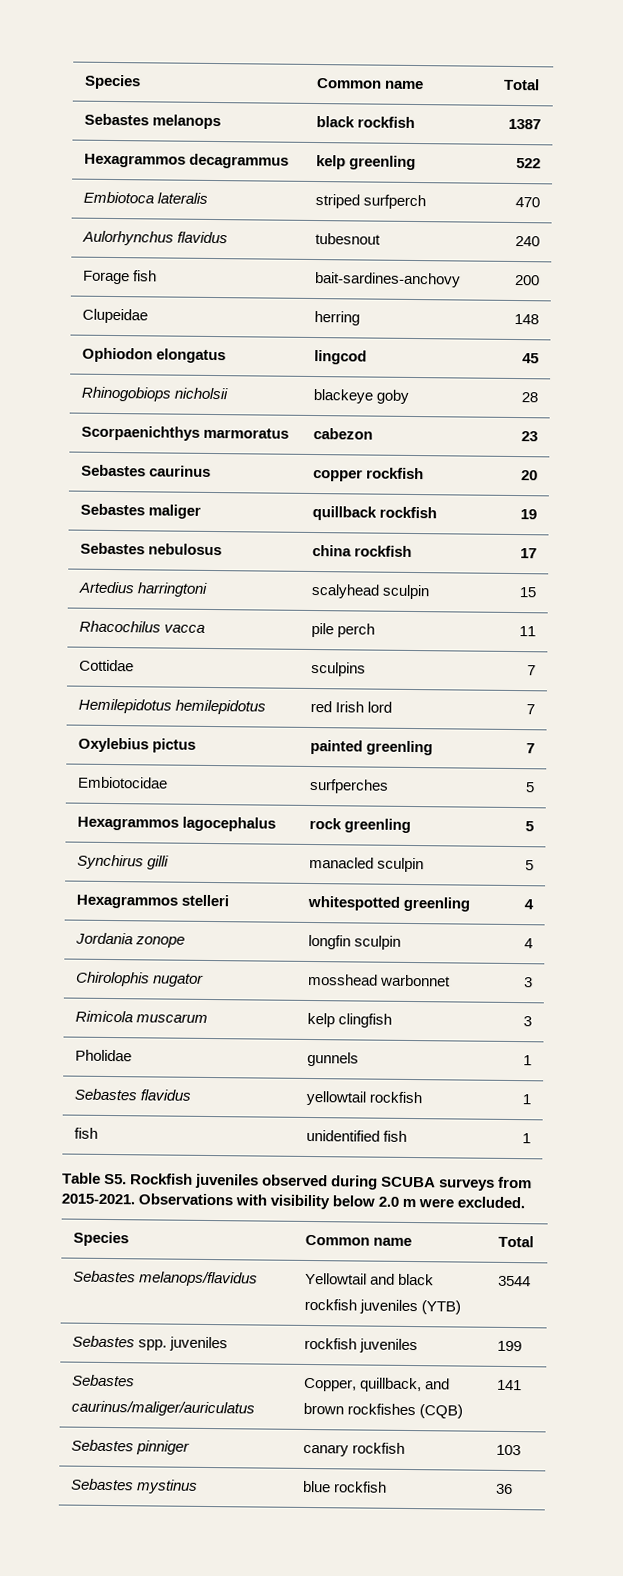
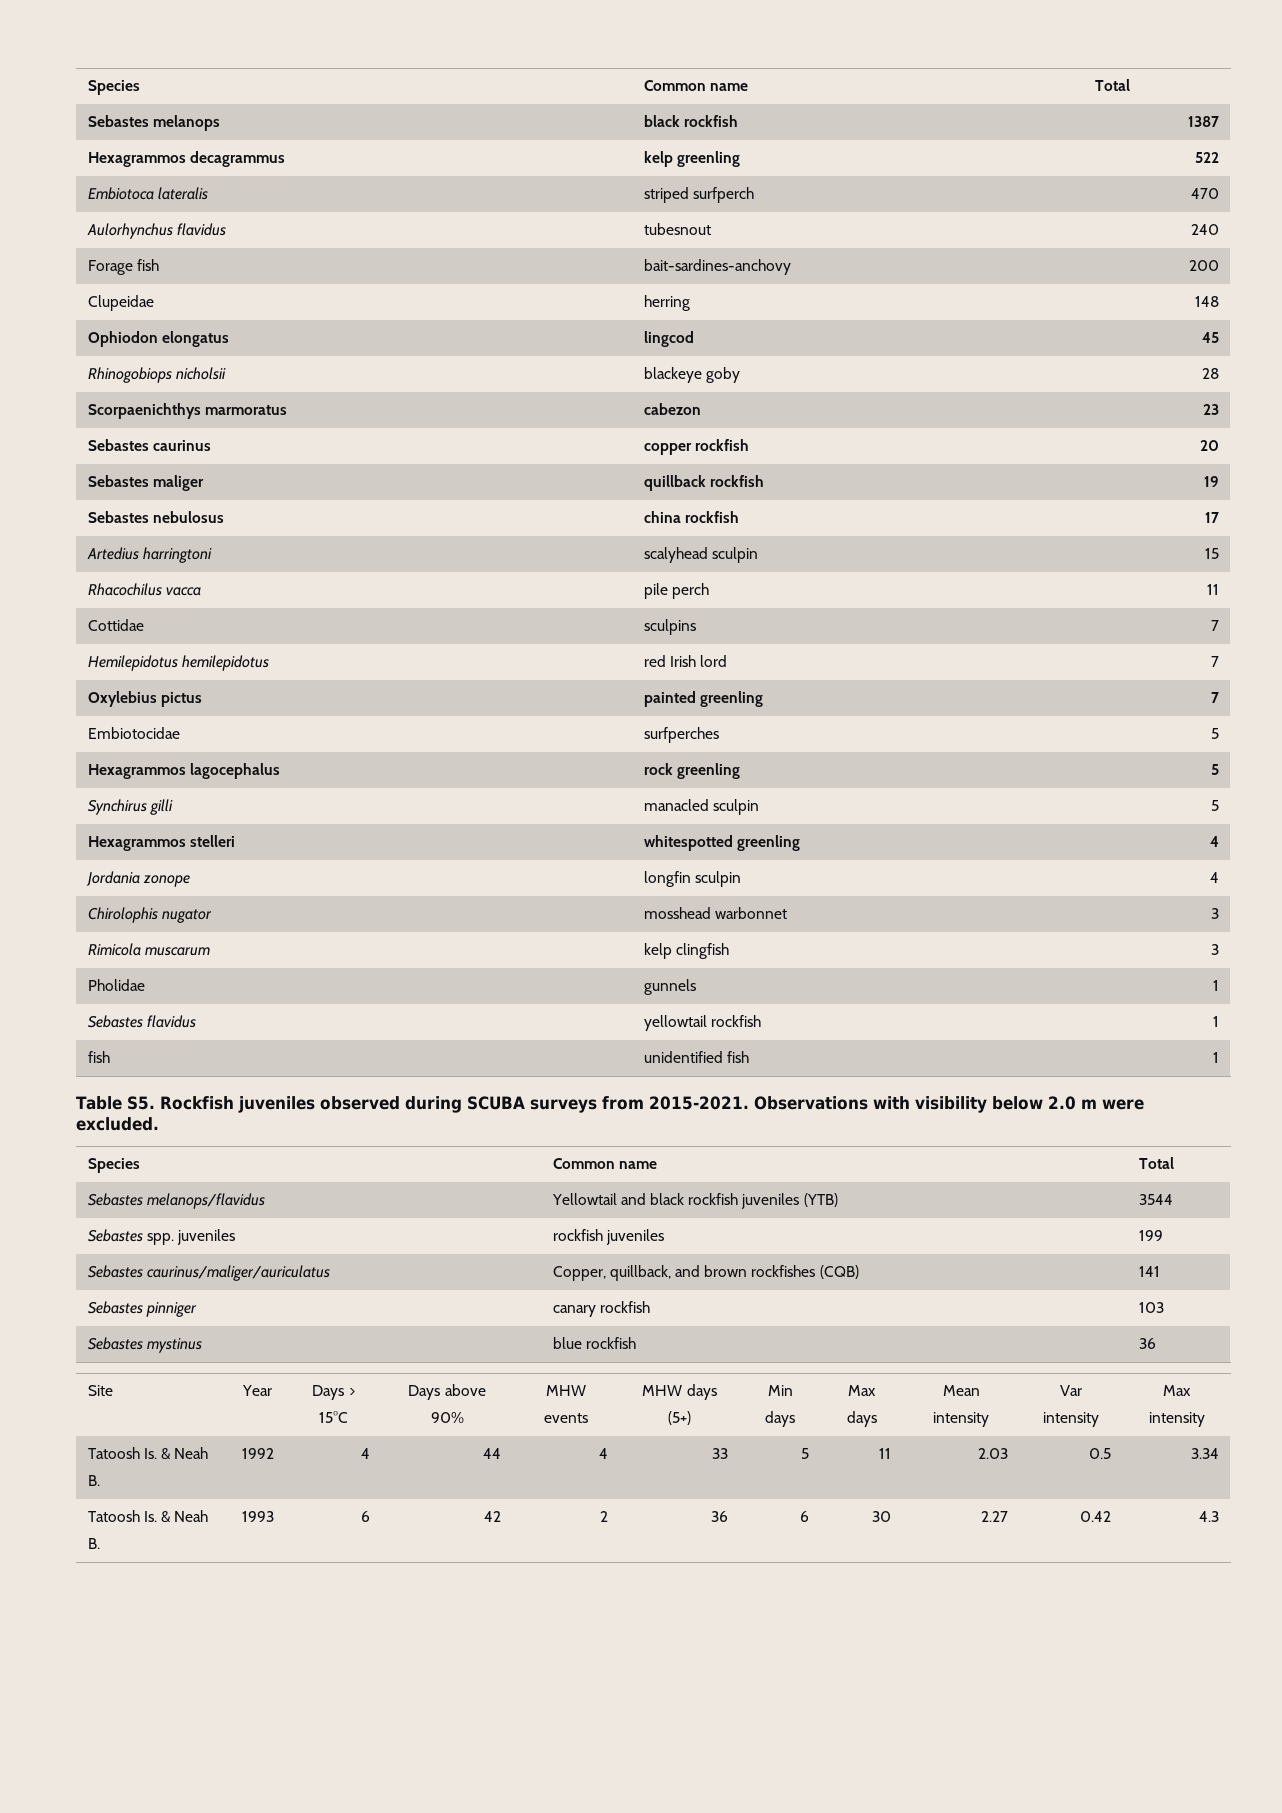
+ Site | Year | Days > 15°C | Days above 90% | MHW events | MHW days (5+) | Min days | Max days | Mean intensity | Var intensity | Max intensity
+ Tatoosh Is. & Neah B. | 1992 | 4 | 44 | 4 | 33 | 5 | 11 | 2.03 | 0.5 | 3.34
+ Tatoosh Is. & Neah B. | 1993 | 6 | 42 | 2 | 36 | 6 | 30 | 2.27 | 0.42 | 4.3

